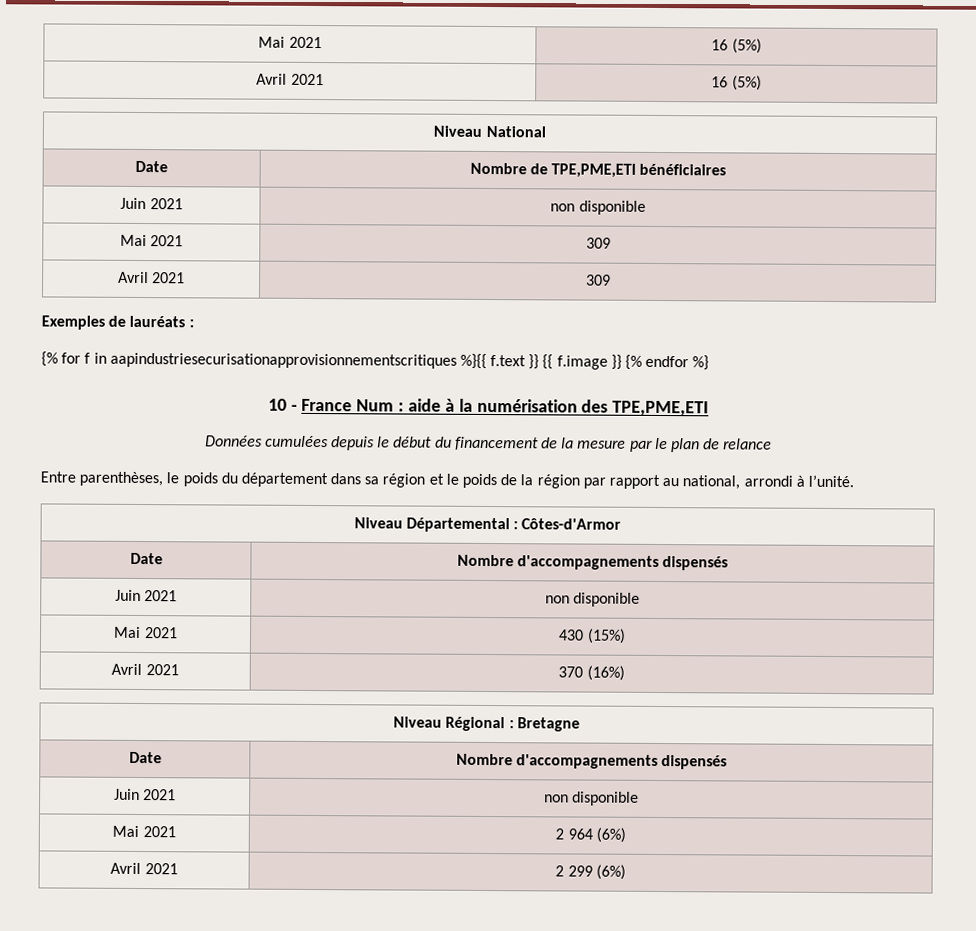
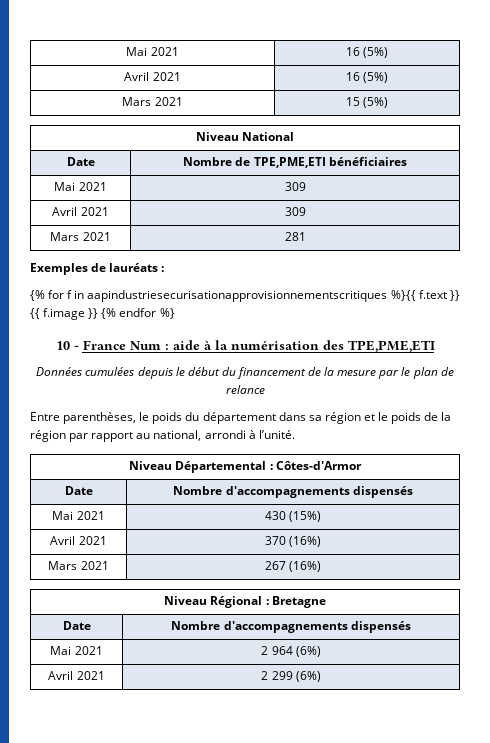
+ Mars 2021 | 15 (5%)
  Date | Nombre de TPE,PME,ETI bénéficiaires
- Juin 2021 | non disponible
+ Mars 2021 | 281
  Niveau Départemental : Côtes-d'Armor
  Date | Nombre d'accompagnements dispensés
- Juin 2021 | non disponible
+ Mars 2021 | 267 (16%)
  Niveau Régional : Bretagne
  Date | Nombre d'accompagnements dispensés
- Juin 2021 | non disponible

